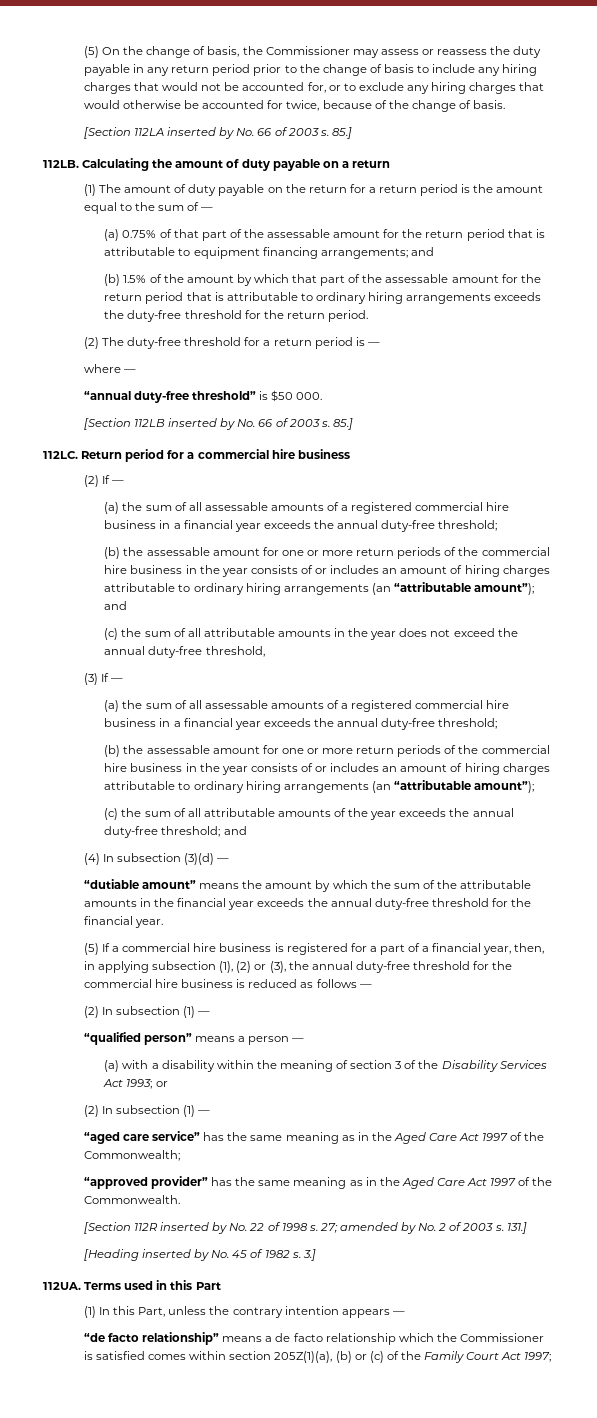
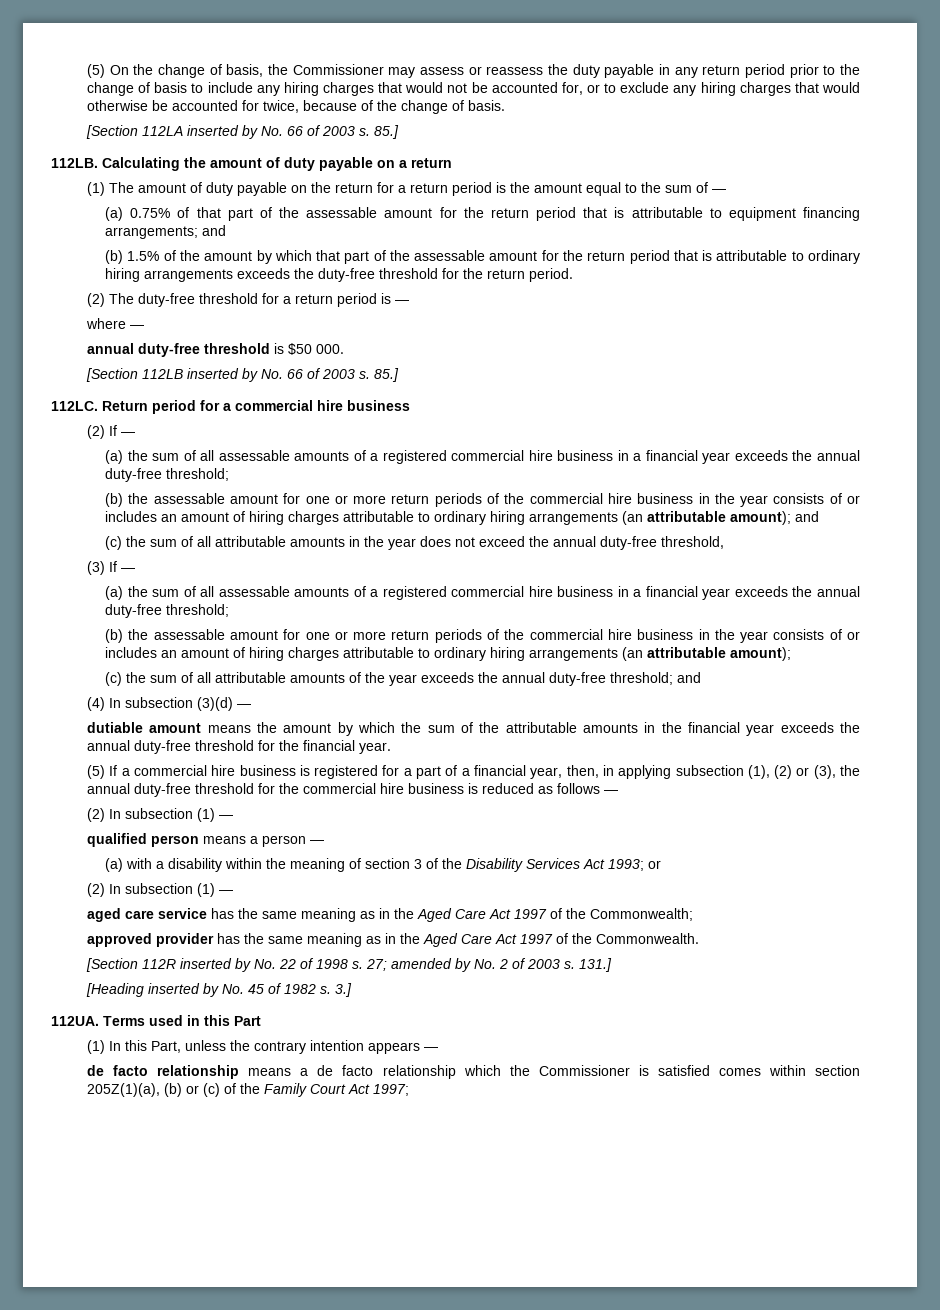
- “annual duty-free threshold” is $50 000.
+ annual duty-free threshold is $50 000.
- (b) the assessable amount for one or more return periods of the commercial hire business in the year consists of or includes an amount of hiring charges attributable to ordinary hiring arrangements (an “attributable amount”); and
+ (b) the assessable amount for one or more return periods of the commercial hire business in the year consists of or includes an amount of hiring charges attributable to ordinary hiring arrangements (an attributable amount); and
  (3) If —
  (a) the sum of all assessable amounts of a registered commercial hire business in a financial year exceeds the annual duty-free threshold;
- (b) the assessable amount for one or more return periods of the commercial hire business in the year consists of or includes an amount of hiring charges attributable to ordinary hiring arrangements (an “attributable amount”);
+ (b) the assessable amount for one or more return periods of the commercial hire business in the year consists of or includes an amount of hiring charges attributable to ordinary hiring arrangements (an attributable amount);
- “dutiable amount” means the amount by which the sum of the attributable amounts in the financial year exceeds the annual duty-free threshold for the financial year.
+ dutiable amount means the amount by which the sum of the attributable amounts in the financial year exceeds the annual duty-free threshold for the financial year.
- “qualified person” means a person —
+ qualified person means a person —
- “aged care service” has the same meaning as in the Aged Care Act 1997 of the Commonwealth;
+ aged care service has the same meaning as in the Aged Care Act 1997 of the Commonwealth;
- “approved provider” has the same meaning as in the Aged Care Act 1997 of the Commonwealth.
+ approved provider has the same meaning as in the Aged Care Act 1997 of the Commonwealth.
- “de facto relationship” means a de facto relationship which the Commissioner is satisfied comes within section 205Z(1)(a), (b) or (c) of the Family Court Act 1997;
+ de facto relationship means a de facto relationship which the Commissioner is satisfied comes within section 205Z(1)(a), (b) or (c) of the Family Court Act 1997;

